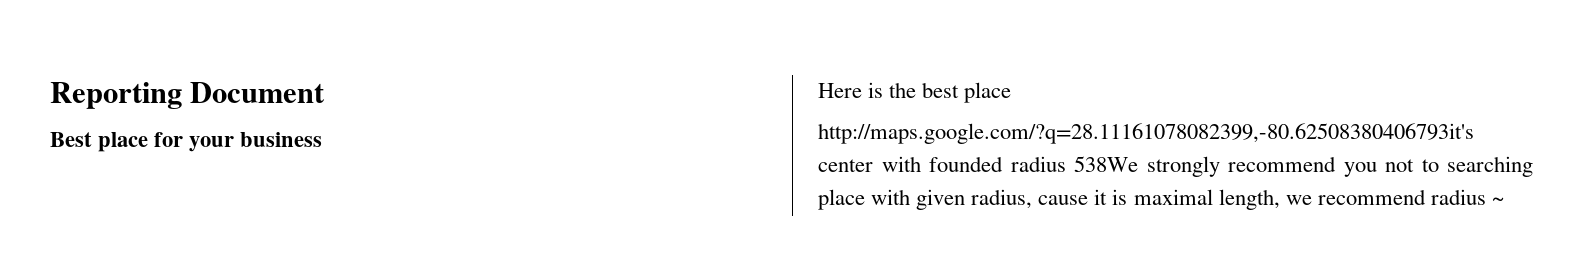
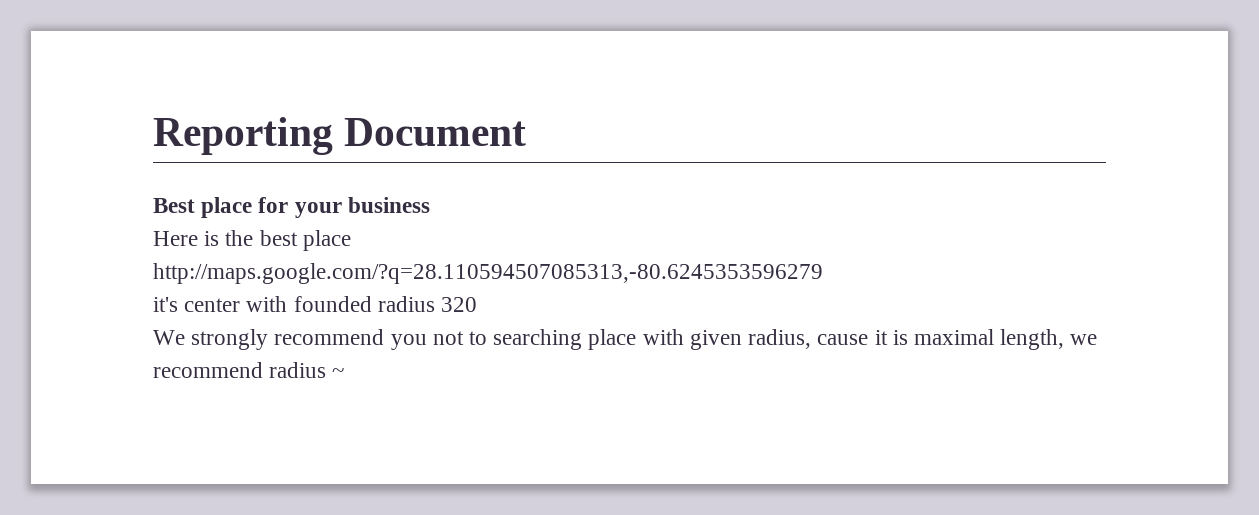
- http://maps.google.com/?q=28.11161078082399,-80.62508380406793it's center with founded radius 538We strongly recommend you not to searching place with given radius, cause it is maximal length, we recommend radius ~
+ http://maps.google.com/?q=28.110594507085313,-80.6245353596279
+ it's center with founded radius 320
+ We strongly recommend you not to searching place with given radius, cause it is maximal length, we recommend radius ~

